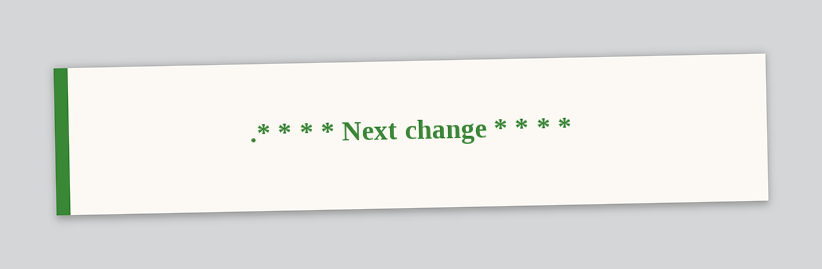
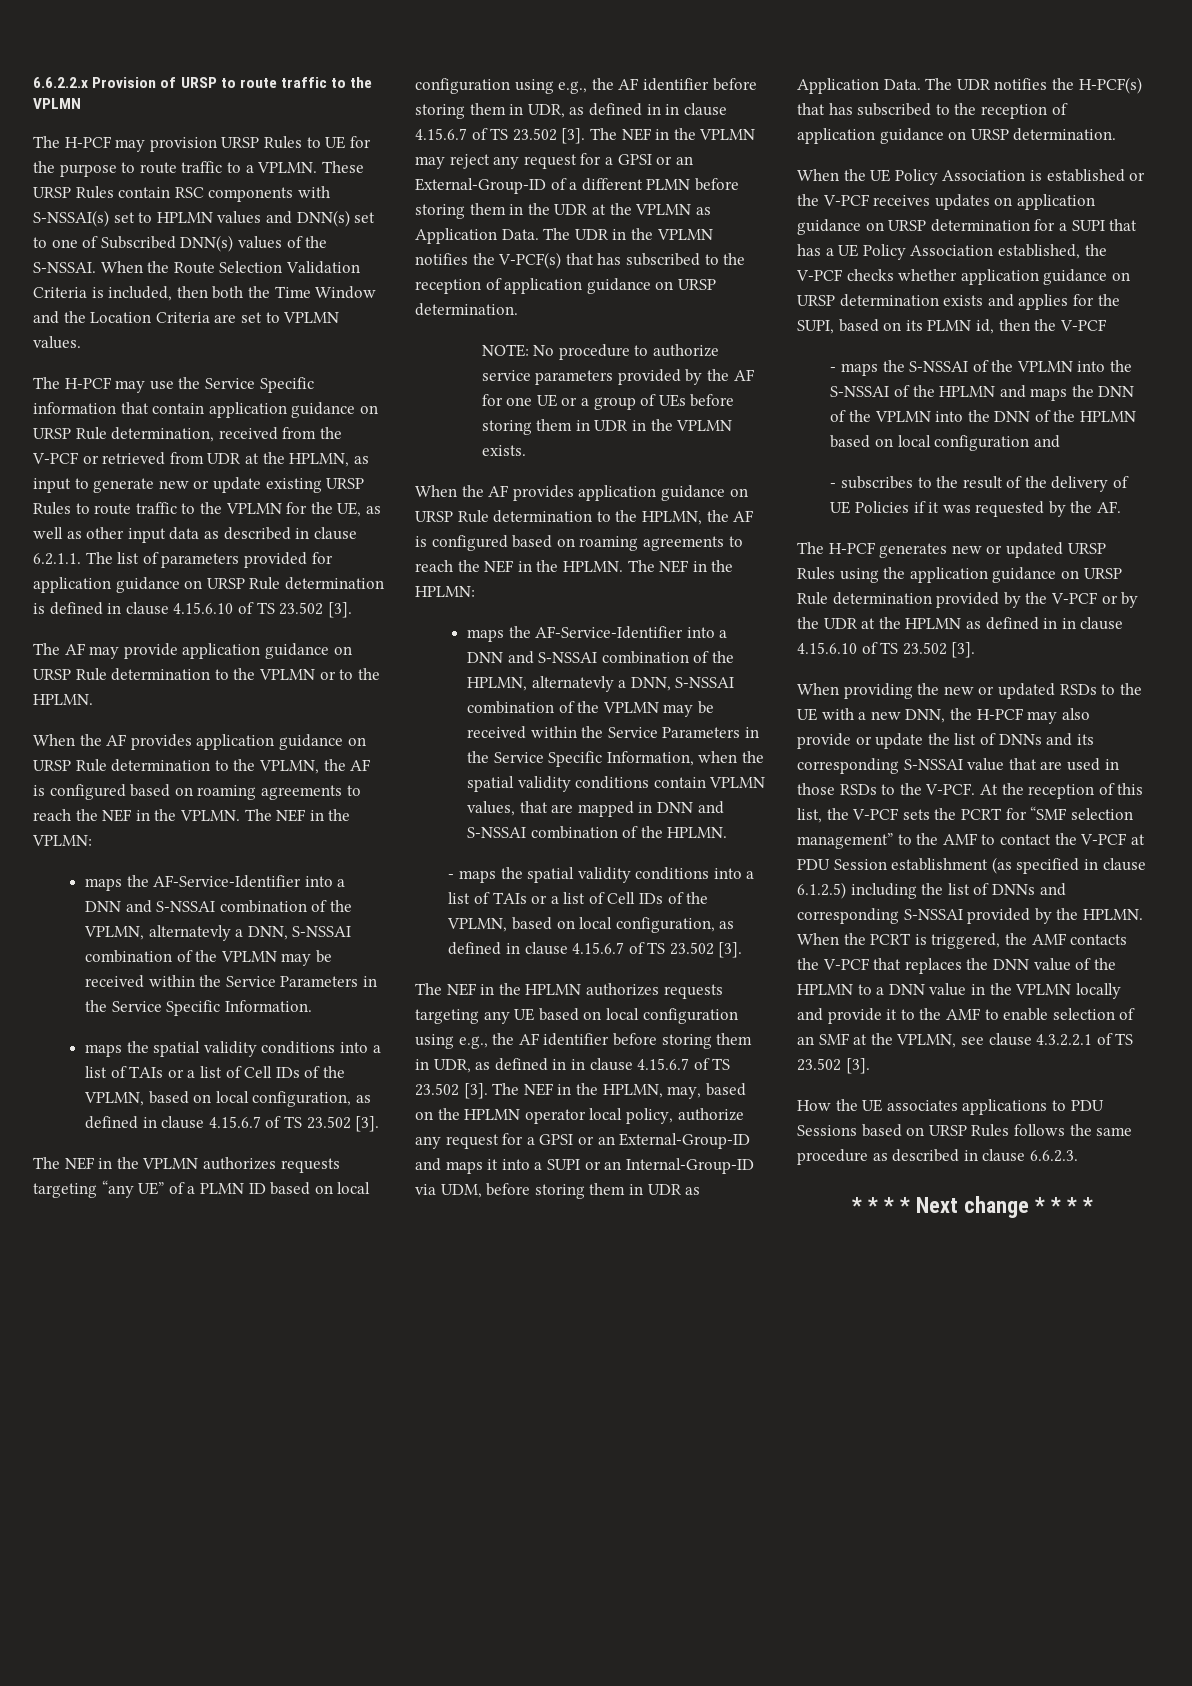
- .* * * * Next change * * * *
+ 6.6.2.2.x Provision of URSP to route traffic to the VPLMN
+ The H-PCF may provision URSP Rules to UE for the purpose to route traffic to a VPLMN. These URSP Rules contain RSC components with S-NSSAI(s) set to HPLMN values and DNN(s) set to one of Subscribed DNN(s) values of the S-NSSAI. When the Route Selection Validation Criteria is included, then both the Time Window and the Location Criteria are set to VPLMN values.
+ The H-PCF may use the Service Specific information that contain application guidance on URSP Rule determination, received from the V-PCF or retrieved from UDR at the HPLMN, as input to generate new or update existing URSP Rules to route traffic to the VPLMN for the UE, as well as other input data as described in clause 6.2.1.1. The list of parameters provided for application guidance on URSP Rule determination is defined in clause 4.15.6.10 of TS 23.502 [3].
+ The AF may provide application guidance on URSP Rule determination to the VPLMN or to the HPLMN.
+ When the AF provides application guidance on URSP Rule determination to the VPLMN, the AF is configured based on roaming agreements to reach the NEF in the VPLMN. The NEF in the VPLMN:
+ maps the AF-Service-Identifier into a DNN and S-NSSAI combination of the VPLMN, alternatevly a DNN, S-NSSAI combination of the VPLMN may be received within the Service Parameters in the Service Specific Information.
+ maps the spatial validity conditions into a list of TAIs or a list of Cell IDs of the VPLMN, based on local configuration, as defined in clause 4.15.6.7 of TS 23.502 [3].
+ The NEF in the VPLMN authorizes requests targeting “any UE” of a PLMN ID based on local configuration using e.g., the AF identifier before storing them in UDR, as defined in in clause 4.15.6.7 of TS 23.502 [3]. The NEF in the VPLMN may reject any request for a GPSI or an External-Group-ID of a different PLMN before storing them in the UDR at the VPLMN as Application Data. The UDR in the VPLMN notifies the V-PCF(s) that has subscribed to the reception of application guidance on URSP determination.
+ NOTE: No procedure to authorize service parameters provided by the AF for one UE or a group of UEs before storing them in UDR in the VPLMN exists.
+ When the AF provides application guidance on URSP Rule determination to the HPLMN, the AF is configured based on roaming agreements to reach the NEF in the HPLMN. The NEF in the HPLMN:
+ maps the AF-Service-Identifier into a DNN and S-NSSAI combination of the HPLMN, alternatevly a DNN, S-NSSAI combination of the VPLMN may be received within the Service Parameters in the Service Specific Information, when the spatial validity conditions contain VPLMN values, that are mapped in DNN and S-NSSAI combination of the HPLMN.
+ - maps the spatial validity conditions into a list of TAIs or a list of Cell IDs of the VPLMN, based on local configuration, as defined in clause 4.15.6.7 of TS 23.502 [3].
+ The NEF in the HPLMN authorizes requests targeting any UE based on local configuration using e.g., the AF identifier before storing them in UDR, as defined in in clause 4.15.6.7 of TS 23.502 [3]. The NEF in the HPLMN, may, based on the HPLMN operator local policy, authorize any request for a GPSI or an External-Group-ID and maps it into a SUPI or an Internal-Group-ID via UDM, before storing them in UDR as Application Data. The UDR notifies the H-PCF(s) that has subscribed to the reception of application guidance on URSP determination.
+ When the UE Policy Association is established or the V-PCF receives updates on application guidance on URSP determination for a SUPI that has a UE Policy Association established, the V-PCF checks whether application guidance on URSP determination exists and applies for the SUPI, based on its PLMN id, then the V-PCF
+ - maps the S-NSSAI of the VPLMN into the S-NSSAI of the HPLMN and maps the DNN of the VPLMN into the DNN of the HPLMN based on local configuration and
+ - subscribes to the result of the delivery of UE Policies if it was requested by the AF.
+ The H-PCF generates new or updated URSP Rules using the application guidance on URSP Rule determination provided by the V-PCF or by the UDR at the HPLMN as defined in in clause 4.15.6.10 of TS 23.502 [3].
+ When providing the new or updated RSDs to the UE with a new DNN, the H-PCF may also provide or update the list of DNNs and its corresponding S-NSSAI value that are used in those RSDs to the V-PCF. At the reception of this list, the V-PCF sets the PCRT for “SMF selection management” to the AMF to contact the V-PCF at PDU Session establishment (as specified in clause 6.1.2.5) including the list of DNNs and corresponding S-NSSAI provided by the HPLMN. When the PCRT is triggered, the AMF contacts the V-PCF that replaces the DNN value of the HPLMN to a DNN value in the VPLMN locally and provide it to the AMF to enable selection of an SMF at the VPLMN, see clause 4.3.2.2.1 of TS 23.502 [3].
+ How the UE associates applications to PDU Sessions based on URSP Rules follows the same procedure as described in clause 6.6.2.3.
+ * * * * Next change * * * *

